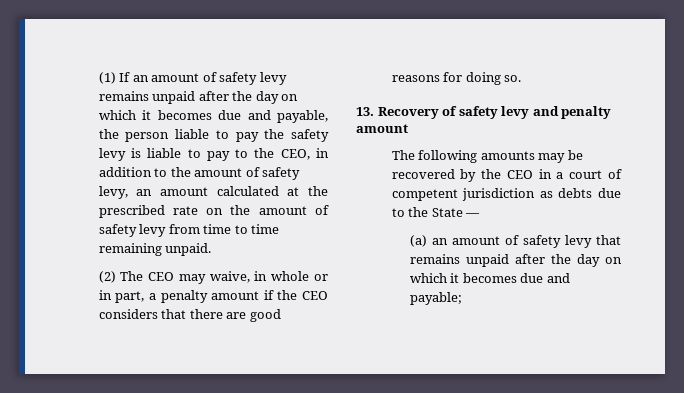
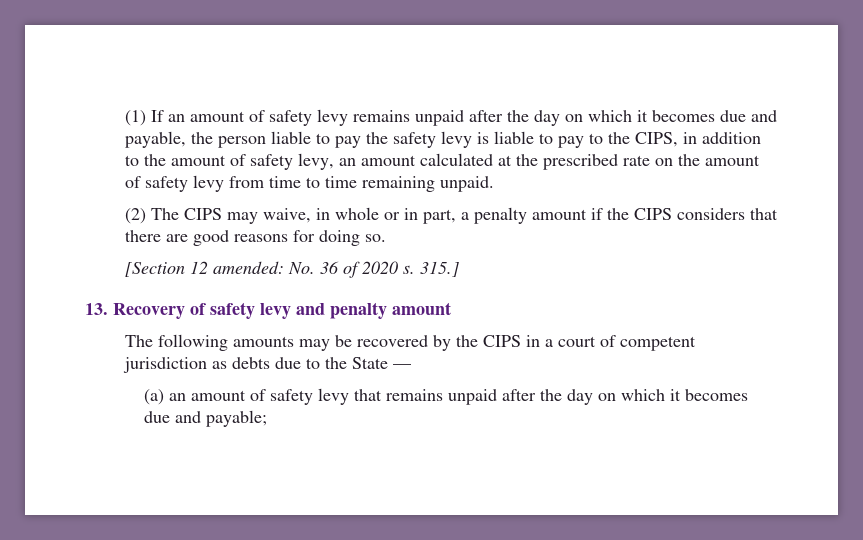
- (1) If an amount of safety levy remains unpaid after the day on which it becomes due and payable, the person liable to pay the safety levy is liable to pay to the CEO, in addition to the amount of safety levy, an amount calculated at the prescribed rate on the amount of safety levy from time to time remaining unpaid.
+ (1) If an amount of safety levy remains unpaid after the day on which it becomes due and payable, the person liable to pay the safety levy is liable to pay to the CIPS, in addition to the amount of safety levy, an amount calculated at the prescribed rate on the amount of safety levy from time to time remaining unpaid.
- (2) The CEO may waive, in whole or in part, a penalty amount if the CEO considers that there are good reasons for doing so.
+ (2) The CIPS may waive, in whole or in part, a penalty amount if the CIPS considers that there are good reasons for doing so.
+ [Section 12 amended: No. 36 of 2020 s. 315.]
- The following amounts may be recovered by the CEO in a court of competent jurisdiction as debts due to the State —
+ The following amounts may be recovered by the CIPS in a court of competent jurisdiction as debts due to the State —

